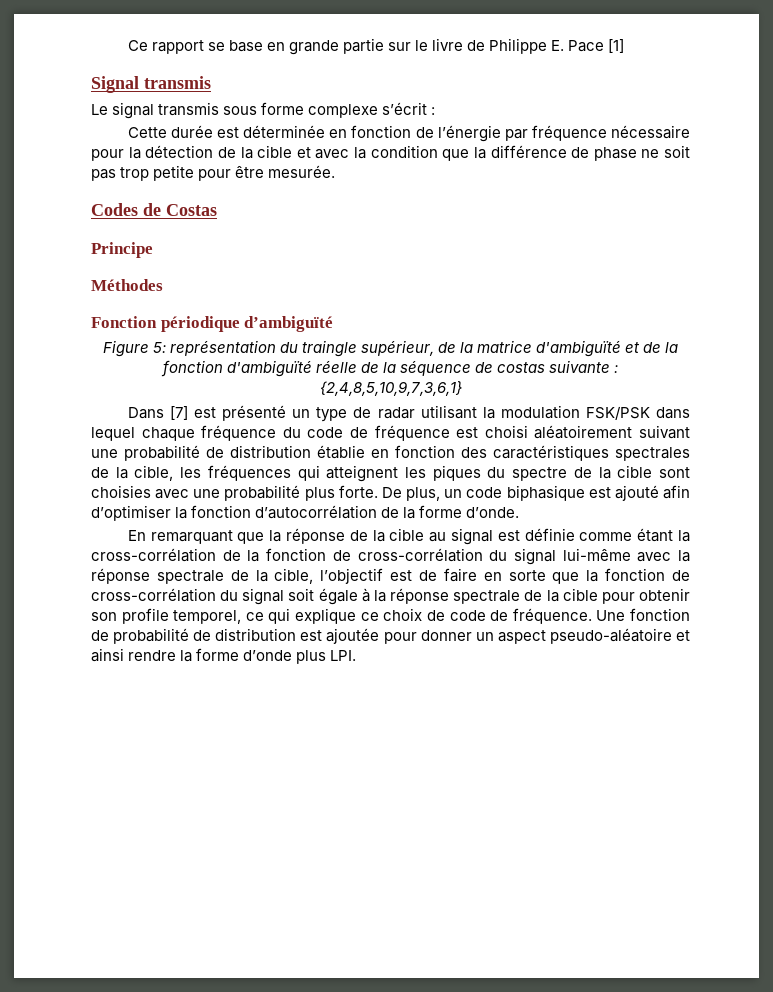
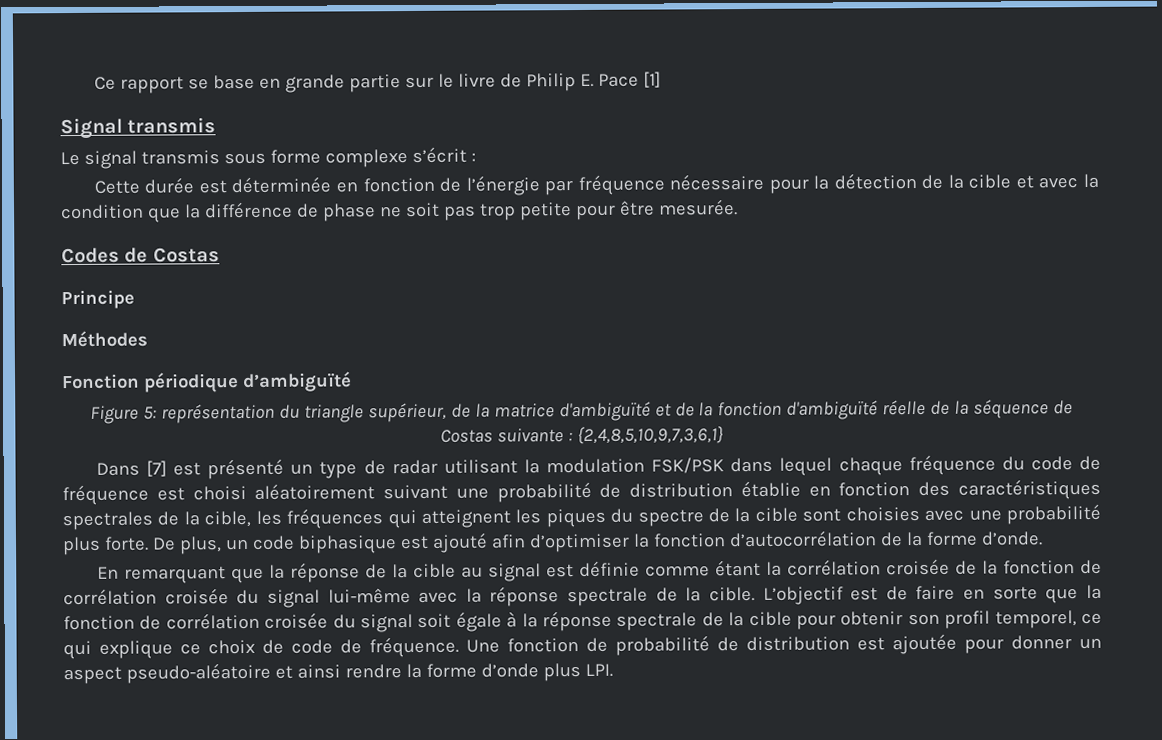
- Ce rapport se base en grande partie sur le livre de Philippe E. Pace [1]
+ Ce rapport se base en grande partie sur le livre de Philip E. Pace [1]
- Figure 5: représentation du traingle supérieur, de la matrice d'ambiguïté et de la fonction d'ambiguïté réelle de la séquence de costas suivante : {2,4,8,5,10,9,7,3,6,1}
+ Figure 5: représentation du triangle supérieur, de la matrice d'ambiguïté et de la fonction d'ambiguïté réelle de la séquence de Costas suivante : {2,4,8,5,10,9,7,3,6,1}
- En remarquant que la réponse de la cible au signal est définie comme étant la cross-corrélation de la fonction de cross-corrélation du signal lui-même avec la réponse spectrale de la cible, l’objectif est de faire en sorte que la fonction de cross-corrélation du signal soit égale à la réponse spectrale de la cible pour obtenir son profile temporel, ce qui explique ce choix de code de fréquence.
+ En remarquant que la réponse de la cible au signal est définie comme étant la corrélation croisée de la fonction de corrélation croisée du signal lui-même avec la réponse spectrale de la cible. L’objectif est de faire en sorte que la fonction de corrélation croisée du signal soit égale à la réponse spectrale de la cible pour obtenir son profil temporel, ce qui explique ce choix de code de fréquence.

